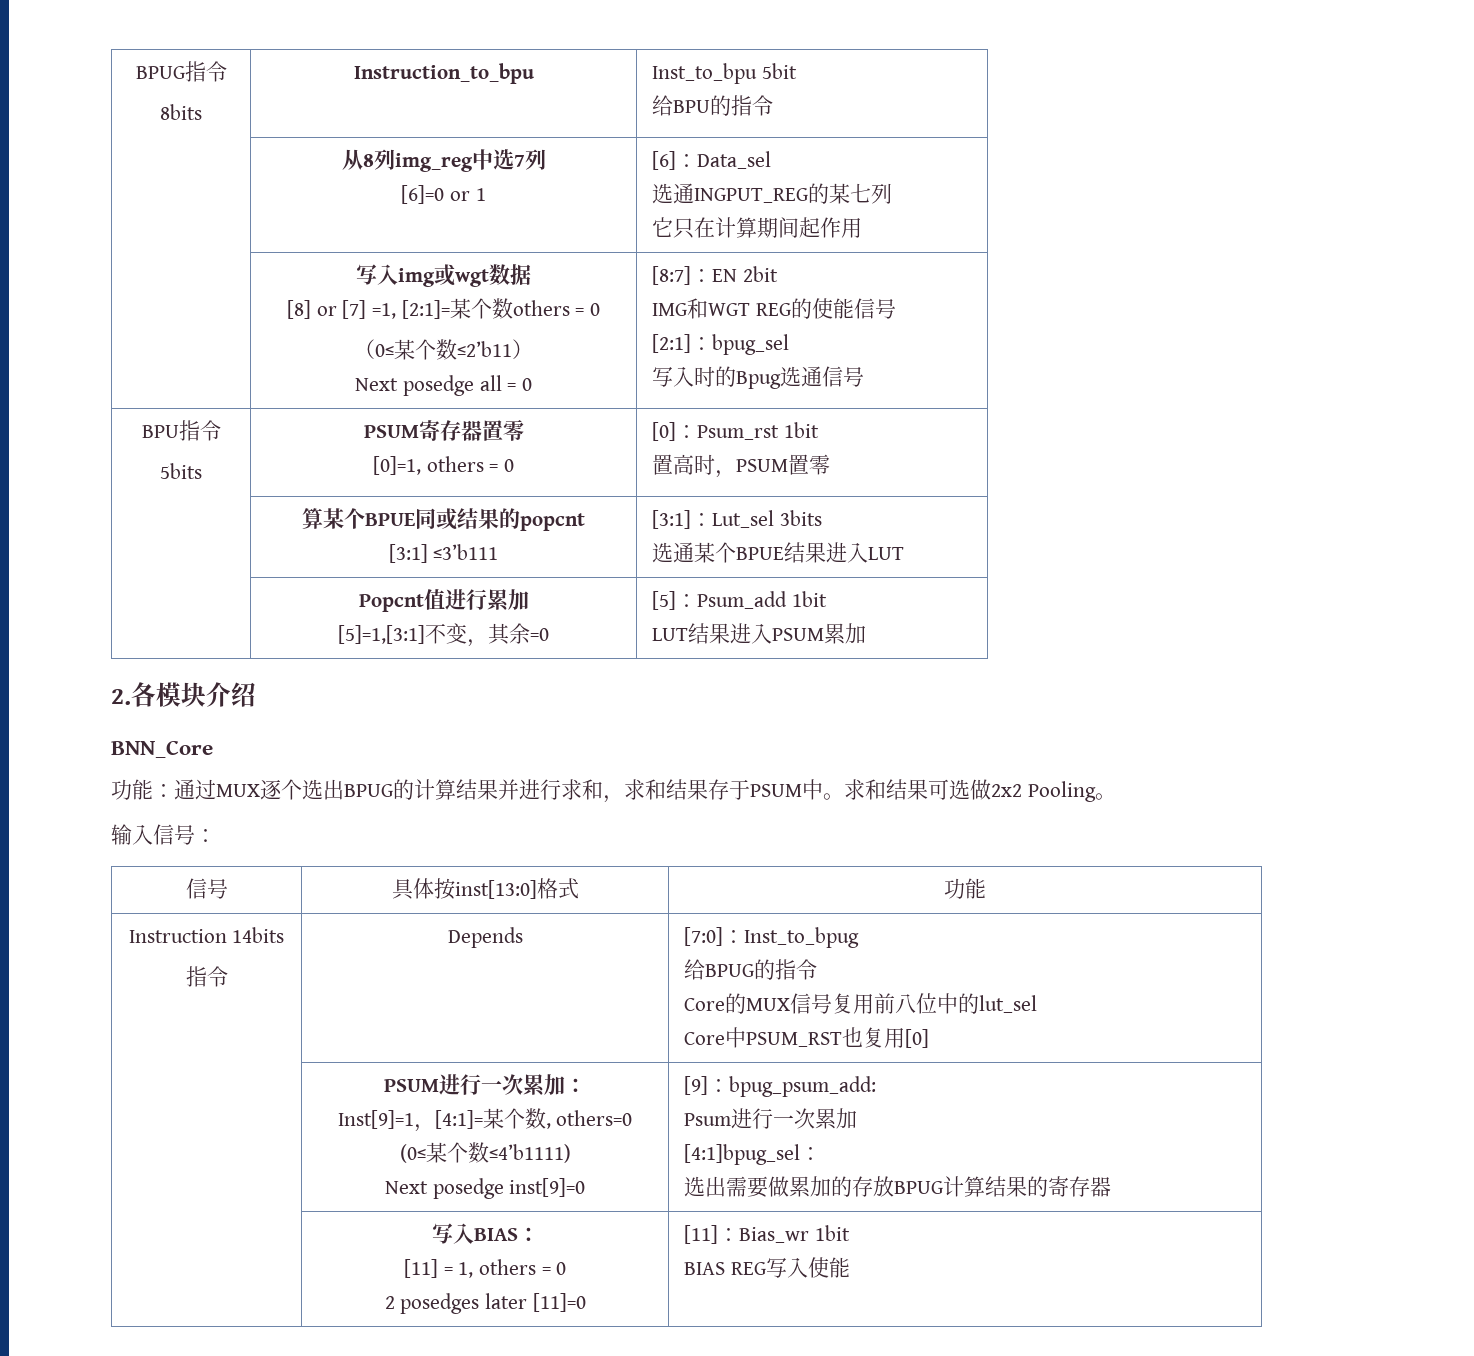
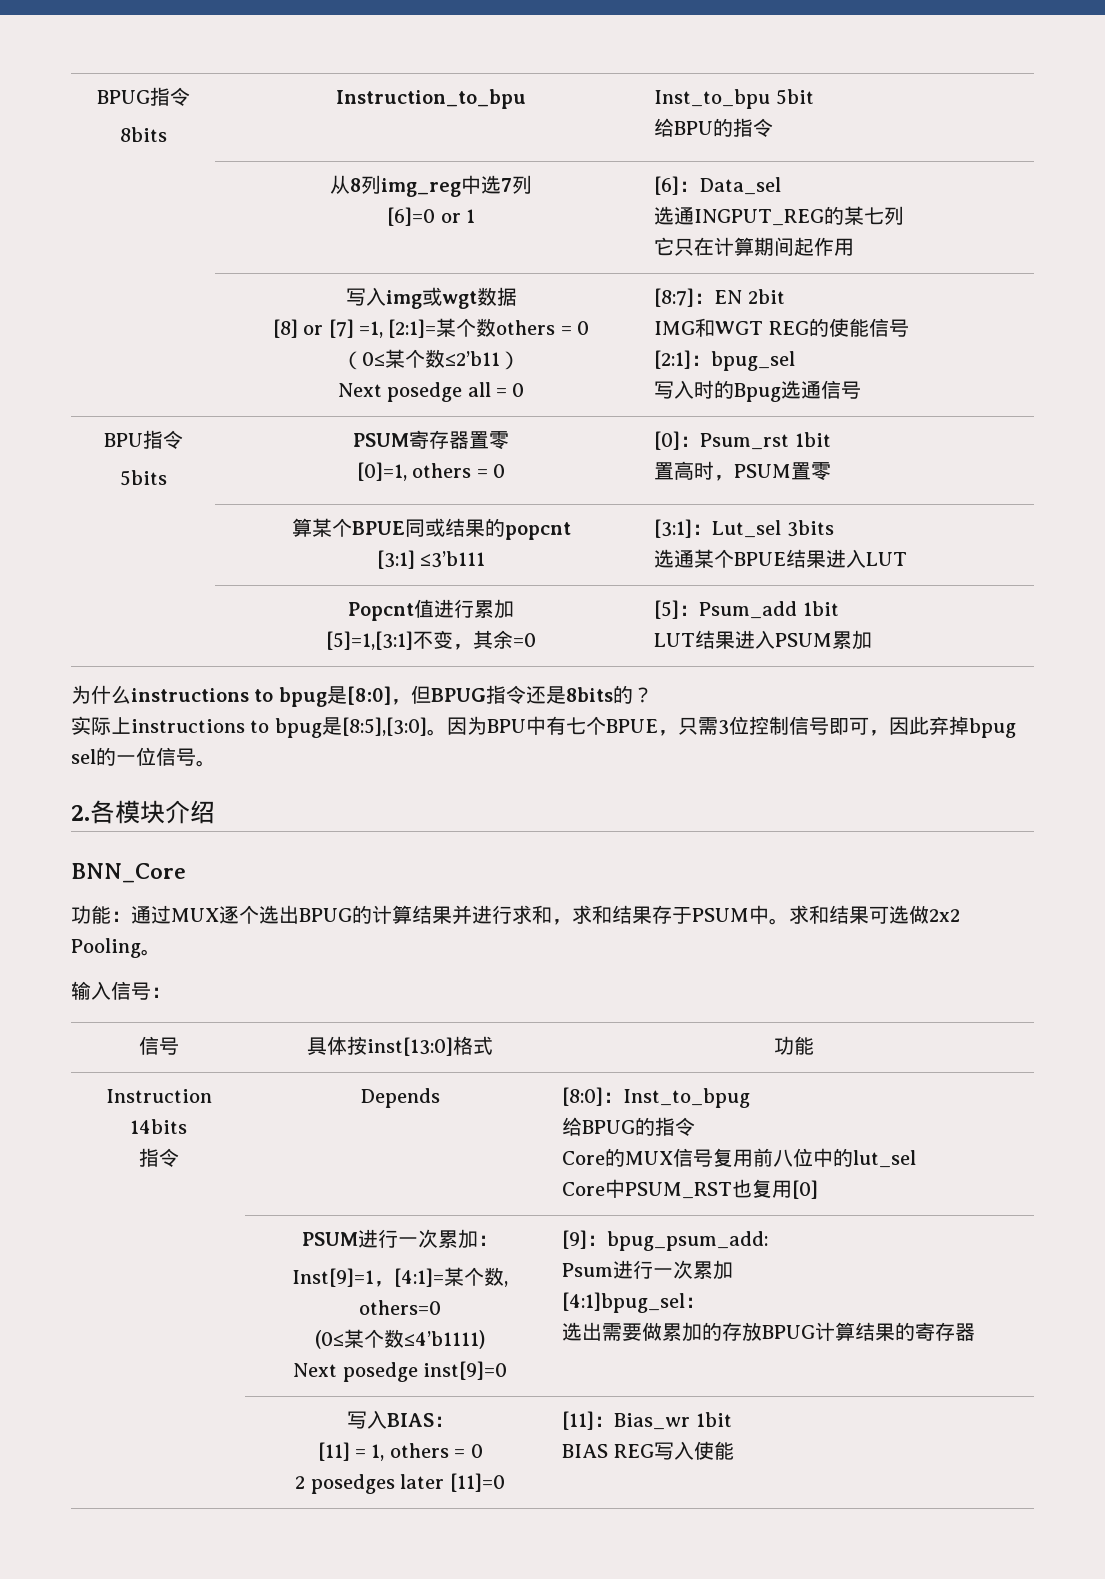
+ 为什么instructions to bpug是[8:0]，但BPUG指令还是8bits的？
+ 实际上instructions to bpug是[8:5],[3:0]。因为BPU中有七个BPUE，只需3位控制信号即可，因此弃掉bpug sel的一位信号。
  Instruction 14bits
- 指令 | Depends | [7:0]：Inst_to_bpug
+ 指令 | Depends | [8:0]：Inst_to_bpug

